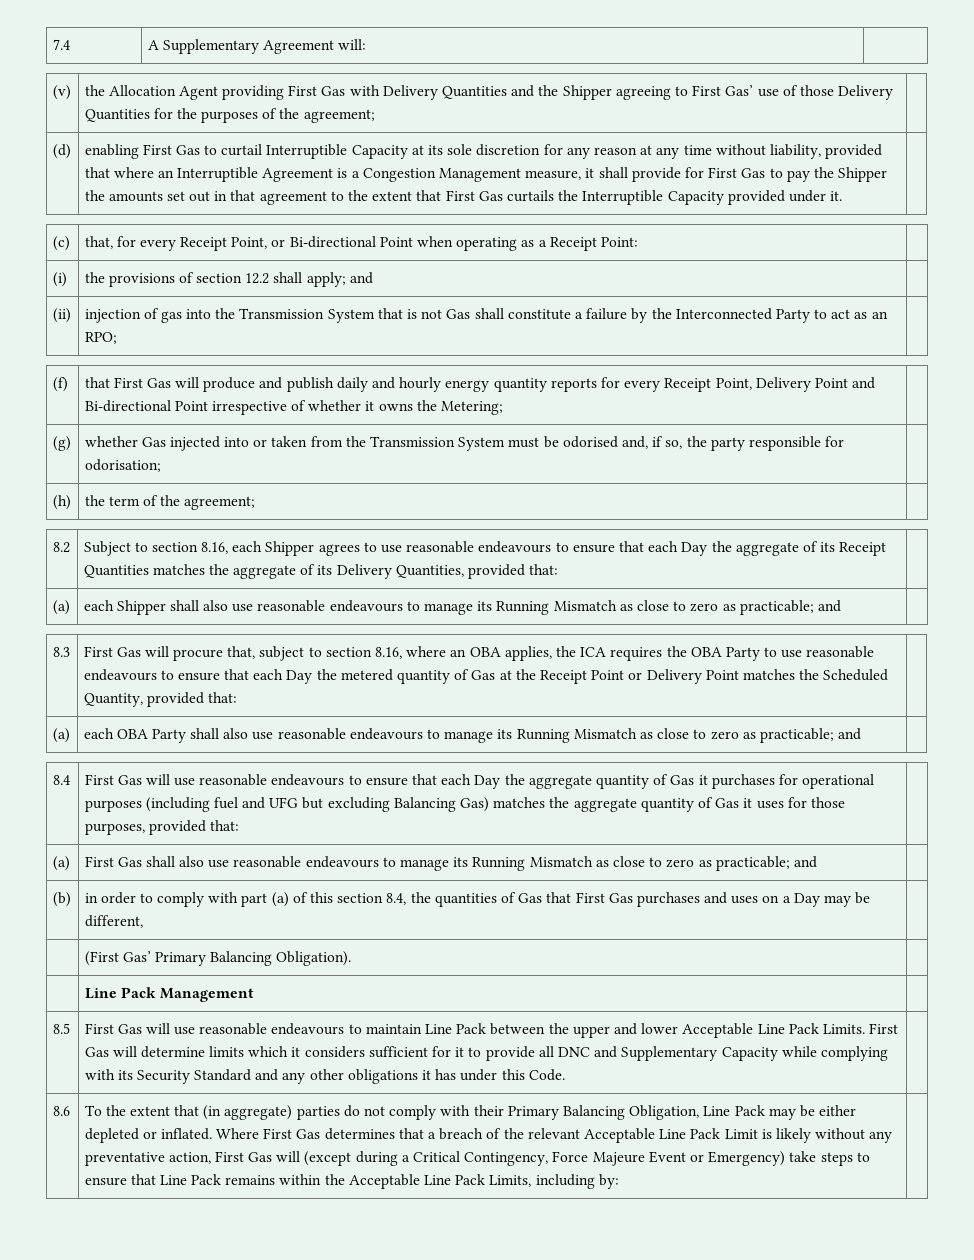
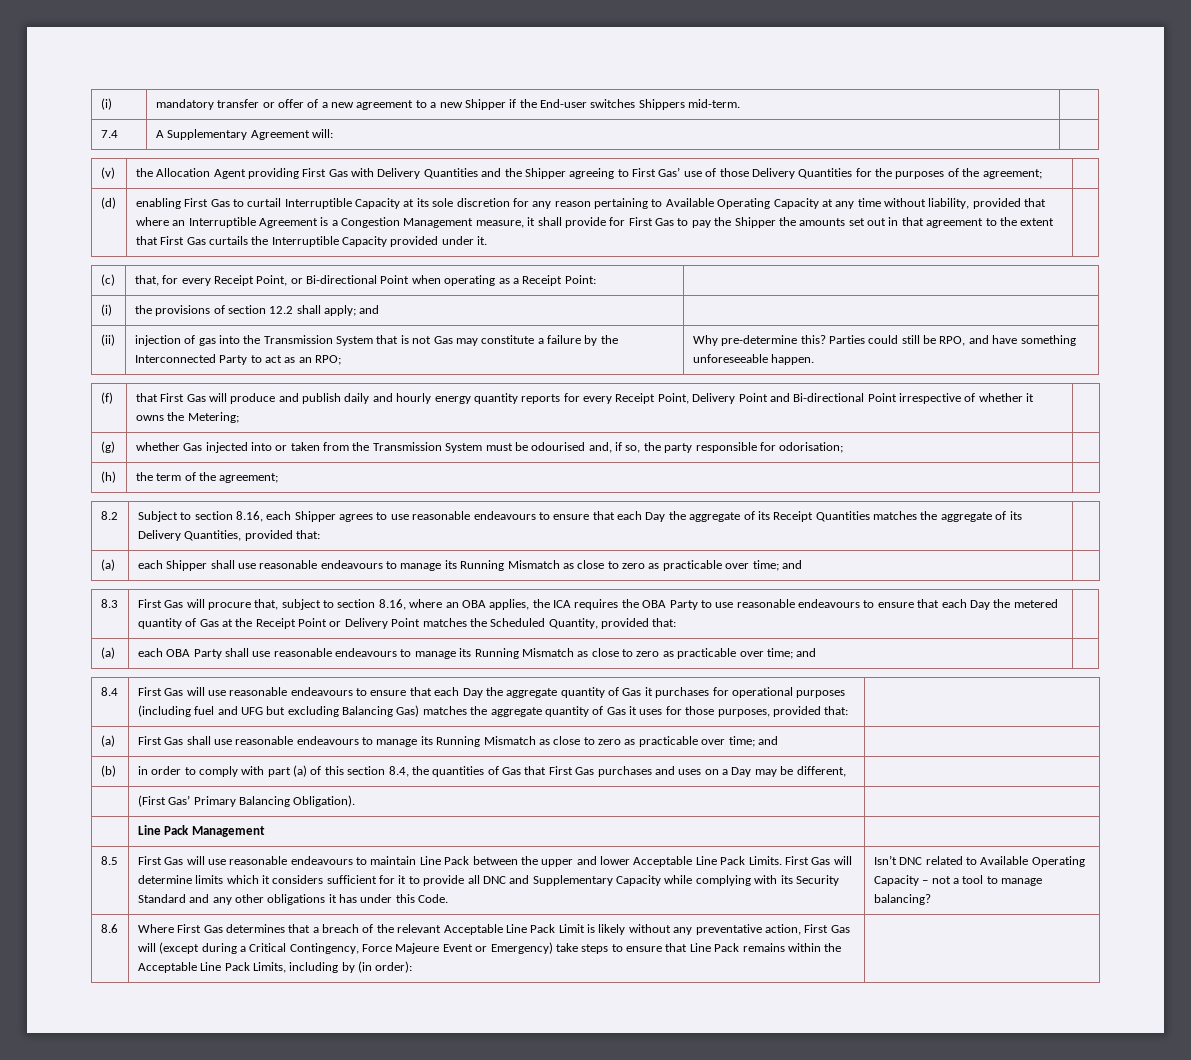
+ (i) | mandatory transfer or offer of a new agreement to a new Shipper if the End-user switches Shippers mid-term. |
- enabling First Gas to curtail Interruptible Capacity at its sole discretion for any reason at any time without liability, provided that where an Interruptible Agreement is a Congestion Management measure, it shall provide for First Gas to pay the Shipper the amounts set out in that agreement to the extent that First Gas curtails the Interruptible Capacity provided under it.
+ enabling First Gas to curtail Interruptible Capacity at its sole discretion for any reason pertaining to Available Operating Capacity at any time without liability, provided that where an Interruptible Agreement is a Congestion Management measure, it shall provide for First Gas to pay the Shipper the amounts set out in that agreement to the extent that First Gas curtails the Interruptible Capacity provided under it.
- (ii) | injection of gas into the Transmission System that is not Gas shall constitute a failure by the Interconnected Party to act as an RPO; |
+ (ii) | injection of gas into the Transmission System that is not Gas may constitute a failure by the Interconnected Party to act as an RPO; | Why pre-determine this? Parties could still be RPO, and have something unforeseeable happen.
- (g) | whether Gas injected into or taken from the Transmission System must be odorised and, if so, the party responsible for odorisation; |
+ (g) | whether Gas injected into or taken from the Transmission System must be odourised and, if so, the party responsible for odorisation; |
- (a) | each Shipper shall also use reasonable endeavours to manage its Running Mismatch as close to zero as practicable; and |
+ (a) | each Shipper shall use reasonable endeavours to manage its Running Mismatch as close to zero as practicable over time; and |
- (a) | each OBA Party shall also use reasonable endeavours to manage its Running Mismatch as close to zero as practicable; and |
+ (a) | each OBA Party shall use reasonable endeavours to manage its Running Mismatch as close to zero as practicable over time; and |
- (a) | First Gas shall also use reasonable endeavours to manage its Running Mismatch as close to zero as practicable; and |
+ (a) | First Gas shall use reasonable endeavours to manage its Running Mismatch as close to zero as practicable over time; and |
- 8.6 | To the extent that (in aggregate) parties do not comply with their Primary Balancing Obligation, Line Pack may be either depleted or inflated. Where First Gas determines that a breach of the relevant Acceptable Line Pack Limit is likely without any preventative action, First Gas will (except during a Critical Contingency, Force Majeure Event or Emergency) take steps to ensure that Line Pack remains within the Acceptable Line Pack Limits, including by:
+ Isn’t DNC related to Available Operating Capacity – not a tool to manage balancing?
+ 8.6 | Where First Gas determines that a breach of the relevant Acceptable Line Pack Limit is likely without any preventative action, First Gas will (except during a Critical Contingency, Force Majeure Event or Emergency) take steps to ensure that Line Pack remains within the Acceptable Line Pack Limits, including by (in order):

